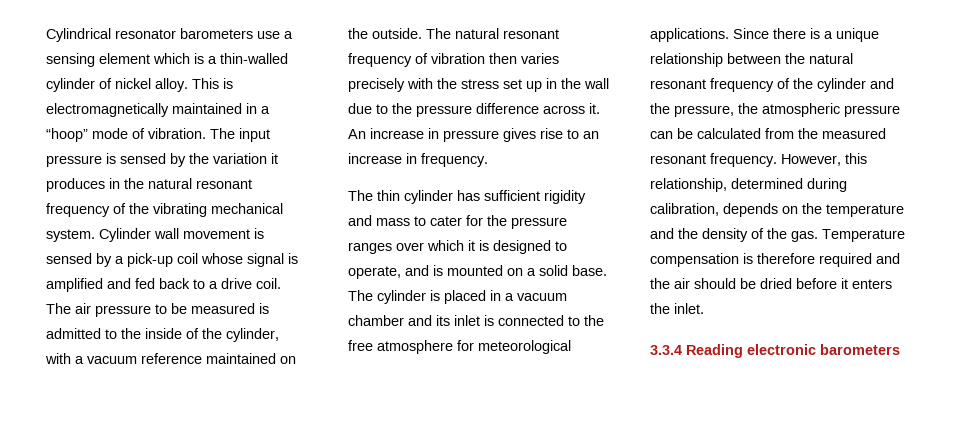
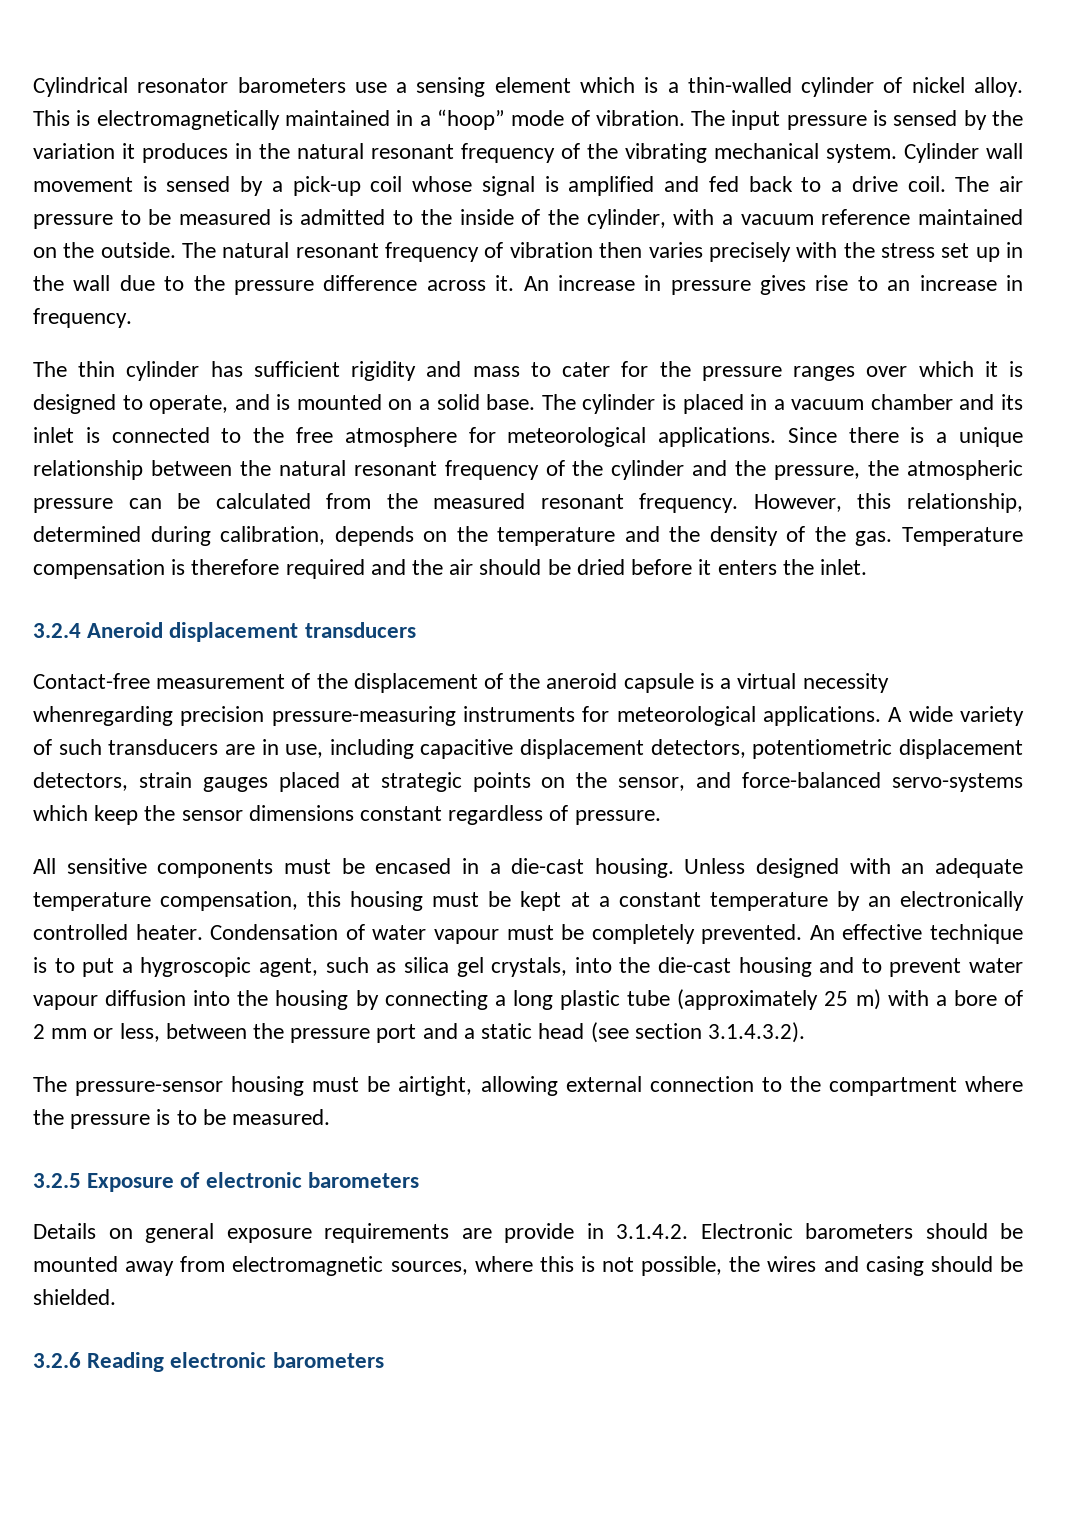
- 3.3.4 Reading electronic barometers
+ 3.2.4 Aneroid displacement transducers
+ Contact-free measurement of the displacement of the aneroid capsule is a virtual necessity whenregarding precision pressure-measuring instruments for meteorological applications. A wide variety of such transducers are in use, including capacitive displacement detectors, potentiometric displacement detectors, strain gauges placed at strategic points on the sensor, and force-balanced servo-systems which keep the sensor dimensions constant regardless of pressure.
+ All sensitive components must be encased in a die-cast housing. Unless designed with an adequate temperature compensation, this housing must be kept at a constant temperature by an electronically controlled heater. Condensation of water vapour must be completely prevented. An effective technique is to put a hygroscopic agent, such as silica gel crystals, into the die-cast housing and to prevent water vapour diffusion into the housing by connecting a long plastic tube (approximately 25 m) with a bore of 2 mm or less, between the pressure port and a static head (see section 3.1.4.3.2).
+ The pressure-sensor housing must be airtight, allowing external connection to the compartment where the pressure is to be measured.
+ 3.2.5 Exposure of electronic barometers
+ Details on general exposure requirements are provide in 3.1.4.2. Electronic barometers should be mounted away from electromagnetic sources, where this is not possible, the wires and casing should be shielded.
+ 3.2.6 Reading electronic barometers

